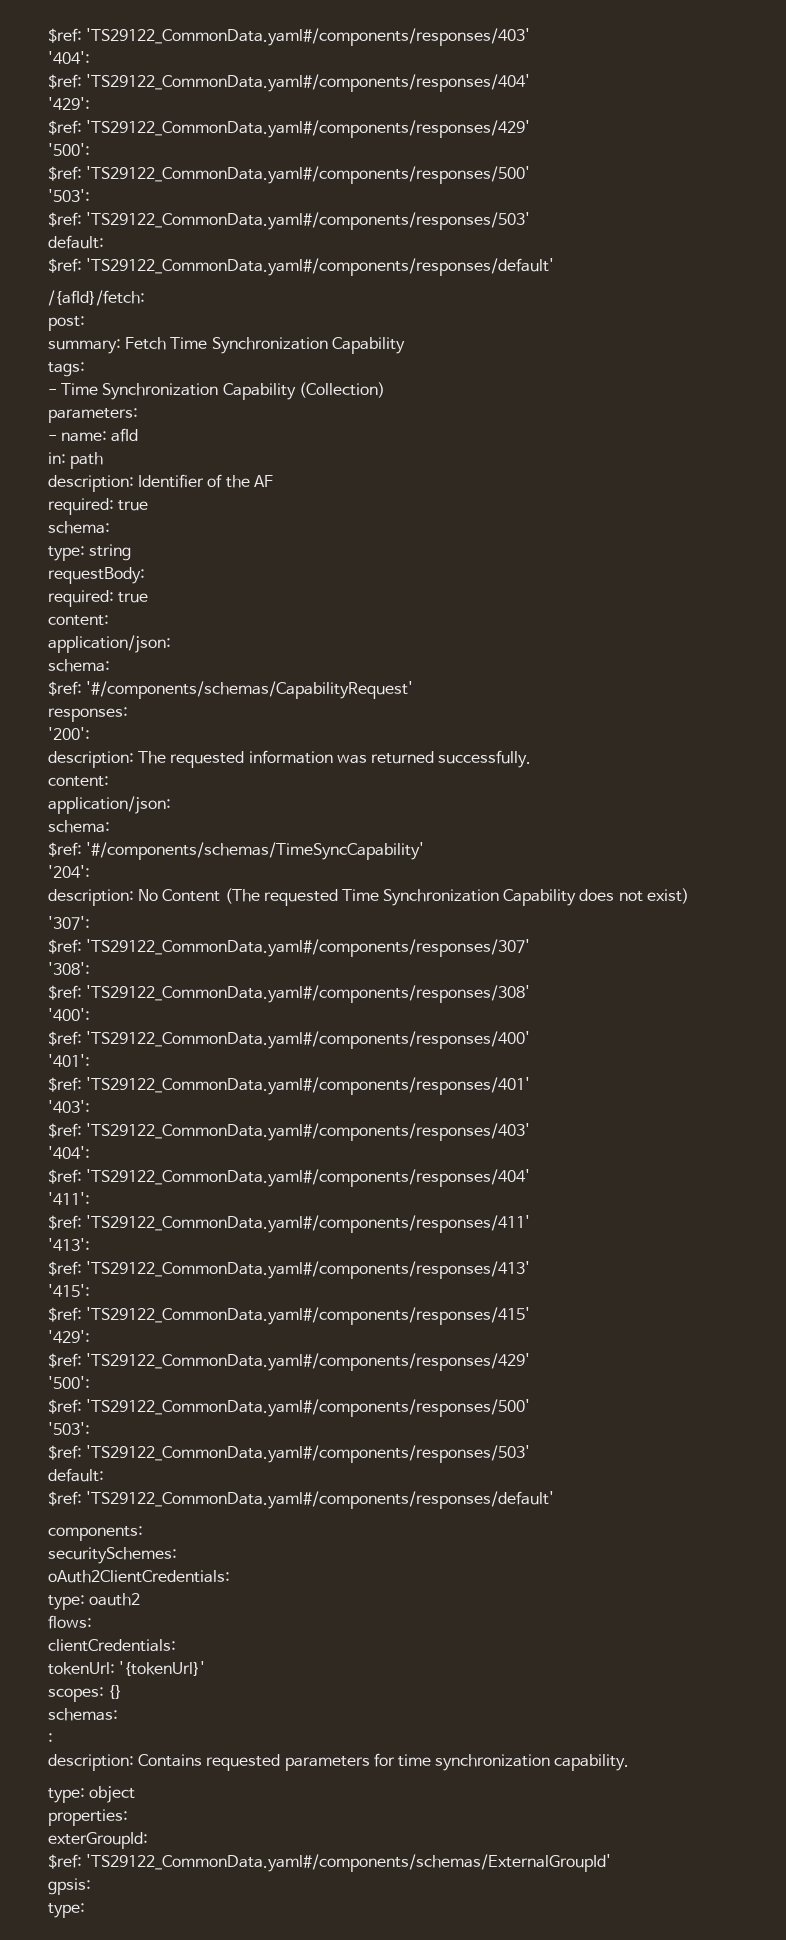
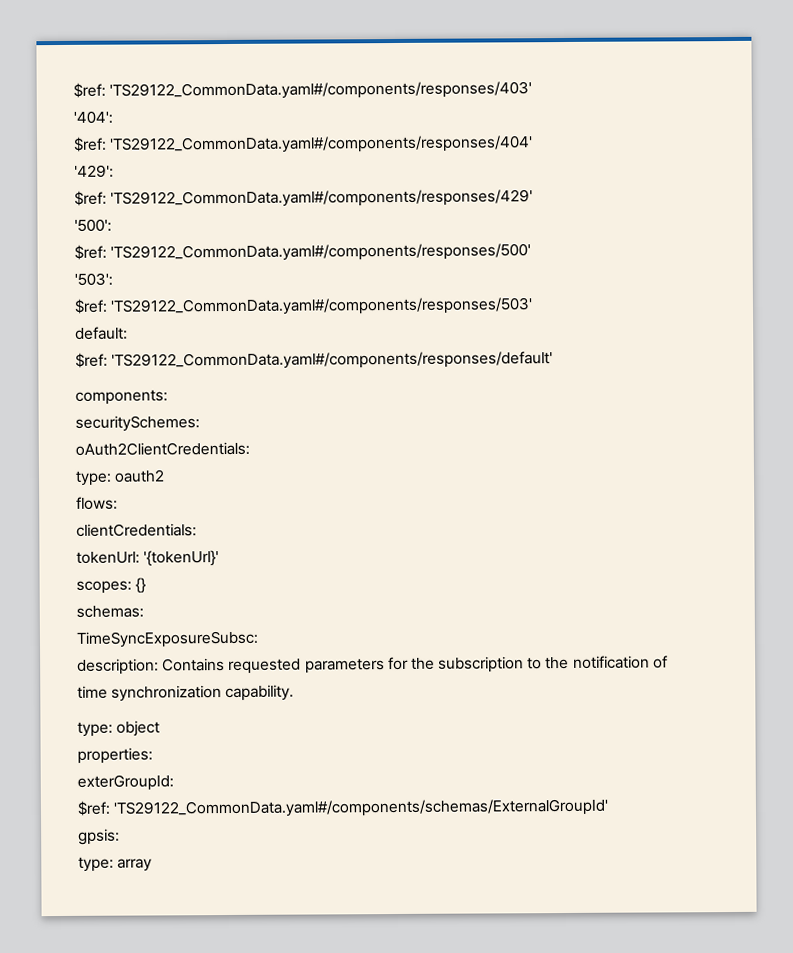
- /{afId}/fetch:
- post:
- summary: Fetch Time Synchronization Capability
- tags:
- - Time Synchronization Capability (Collection)
- parameters:
- - name: afId
- in: path
- description: Identifier of the AF
- required: true
- schema:
- type: string
- requestBody:
- required: true
- content:
- application/json:
- schema:
- $ref: '#/components/schemas/CapabilityRequest'
- responses:
- '200':
- description: The requested information was returned successfully.
- content:
- application/json:
- schema:
- $ref: '#/components/schemas/TimeSyncCapability'
- '204':
- description: No Content (The requested Time Synchronization Capability does not exist)
- '307':
- $ref: 'TS29122_CommonData.yaml#/components/responses/307'
- '308':
- $ref: 'TS29122_CommonData.yaml#/components/responses/308'
- '400':
- $ref: 'TS29122_CommonData.yaml#/components/responses/400'
- '401':
- $ref: 'TS29122_CommonData.yaml#/components/responses/401'
- '403':
- $ref: 'TS29122_CommonData.yaml#/components/responses/403'
- '404':
- $ref: 'TS29122_CommonData.yaml#/components/responses/404'
- '411':
- $ref: 'TS29122_CommonData.yaml#/components/responses/411'
- '413':
- $ref: 'TS29122_CommonData.yaml#/components/responses/413'
- '415':
- $ref: 'TS29122_CommonData.yaml#/components/responses/415'
- '429':
- $ref: 'TS29122_CommonData.yaml#/components/responses/429'
- '500':
- $ref: 'TS29122_CommonData.yaml#/components/responses/500'
- '503':
- $ref: 'TS29122_CommonData.yaml#/components/responses/503'
- default:
- $ref: 'TS29122_CommonData.yaml#/components/responses/default'
- :
+ TimeSyncExposureSubsc:
- description: Contains requested parameters for time synchronization capability.
+ description: Contains requested parameters for the subscription to the notification of time synchronization capability.
  gpsis:
- type:
+ type: array

